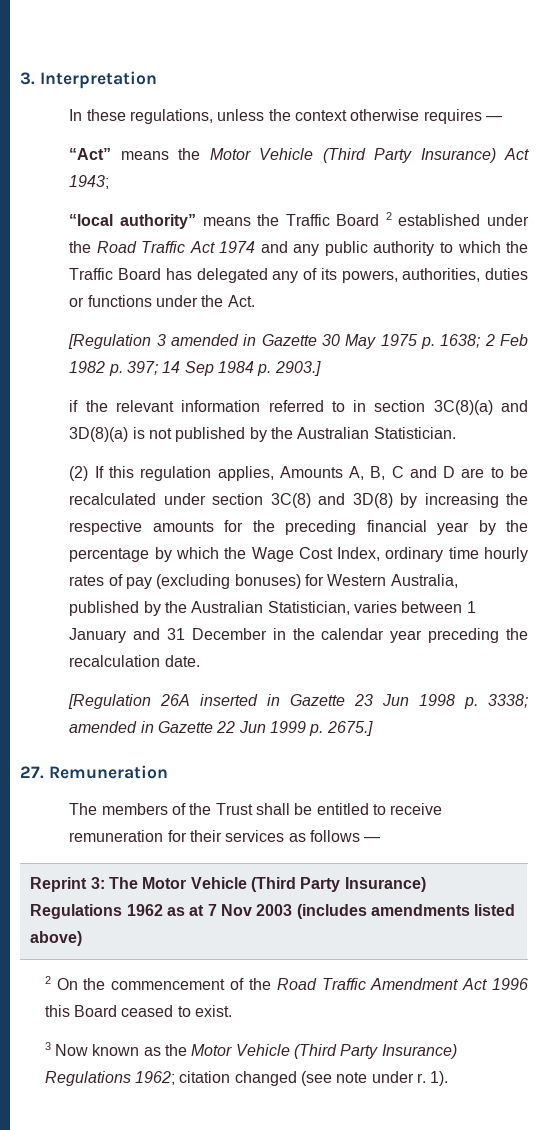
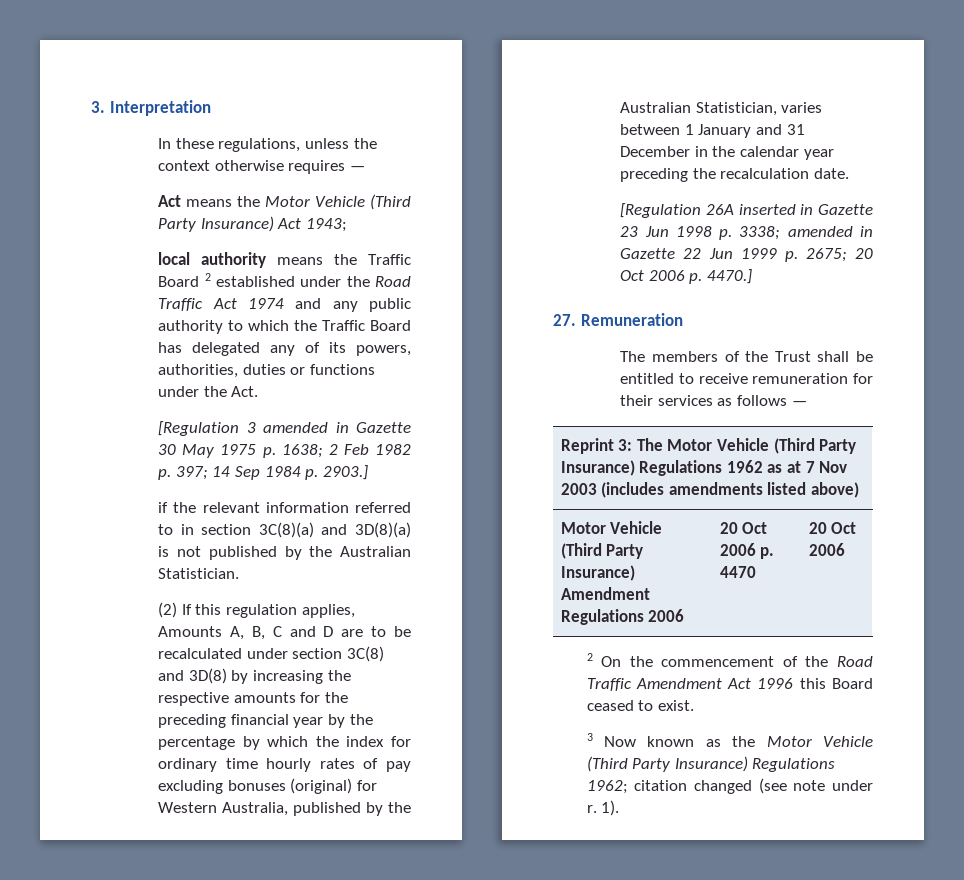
- “Act” means the Motor Vehicle (Third Party Insurance) Act 1943;
+ Act means the Motor Vehicle (Third Party Insurance) Act 1943;
- “local authority” means the Traffic Board 2 established under the Road Traffic Act 1974 and any public authority to which the Traffic Board has delegated any of its powers, authorities, duties or functions under the Act.
+ local authority means the Traffic Board 2 established under the Road Traffic Act 1974 and any public authority to which the Traffic Board has delegated any of its powers, authorities, duties or functions under the Act.
- (2) If this regulation applies, Amounts A, B, C and D are to be recalculated under section 3C(8) and 3D(8) by increasing the respective amounts for the preceding financial year by the percentage by which the Wage Cost Index, ordinary time hourly rates of pay (excluding bonuses) for Western Australia, published by the Australian Statistician, varies between 1 January and 31 December in the calendar year preceding the recalculation date.
+ (2) If this regulation applies, Amounts A, B, C and D are to be recalculated under section 3C(8) and 3D(8) by increasing the respective amounts for the preceding financial year by the percentage by which the index for ordinary time hourly rates of pay excluding bonuses (original) for Western Australia, published by the Australian Statistician, varies between 1 January and 31 December in the calendar year preceding the recalculation date.
- [Regulation 26A inserted in Gazette 23 Jun 1998 p. 3338; amended in Gazette 22 Jun 1999 p. 2675.]
+ [Regulation 26A inserted in Gazette 23 Jun 1998 p. 3338; amended in Gazette 22 Jun 1999 p. 2675; 20 Oct 2006 p. 4470.]
+ Motor Vehicle (Third Party Insurance) Amendment Regulations 2006 | 20 Oct 2006 p. 4470 | 20 Oct 2006

